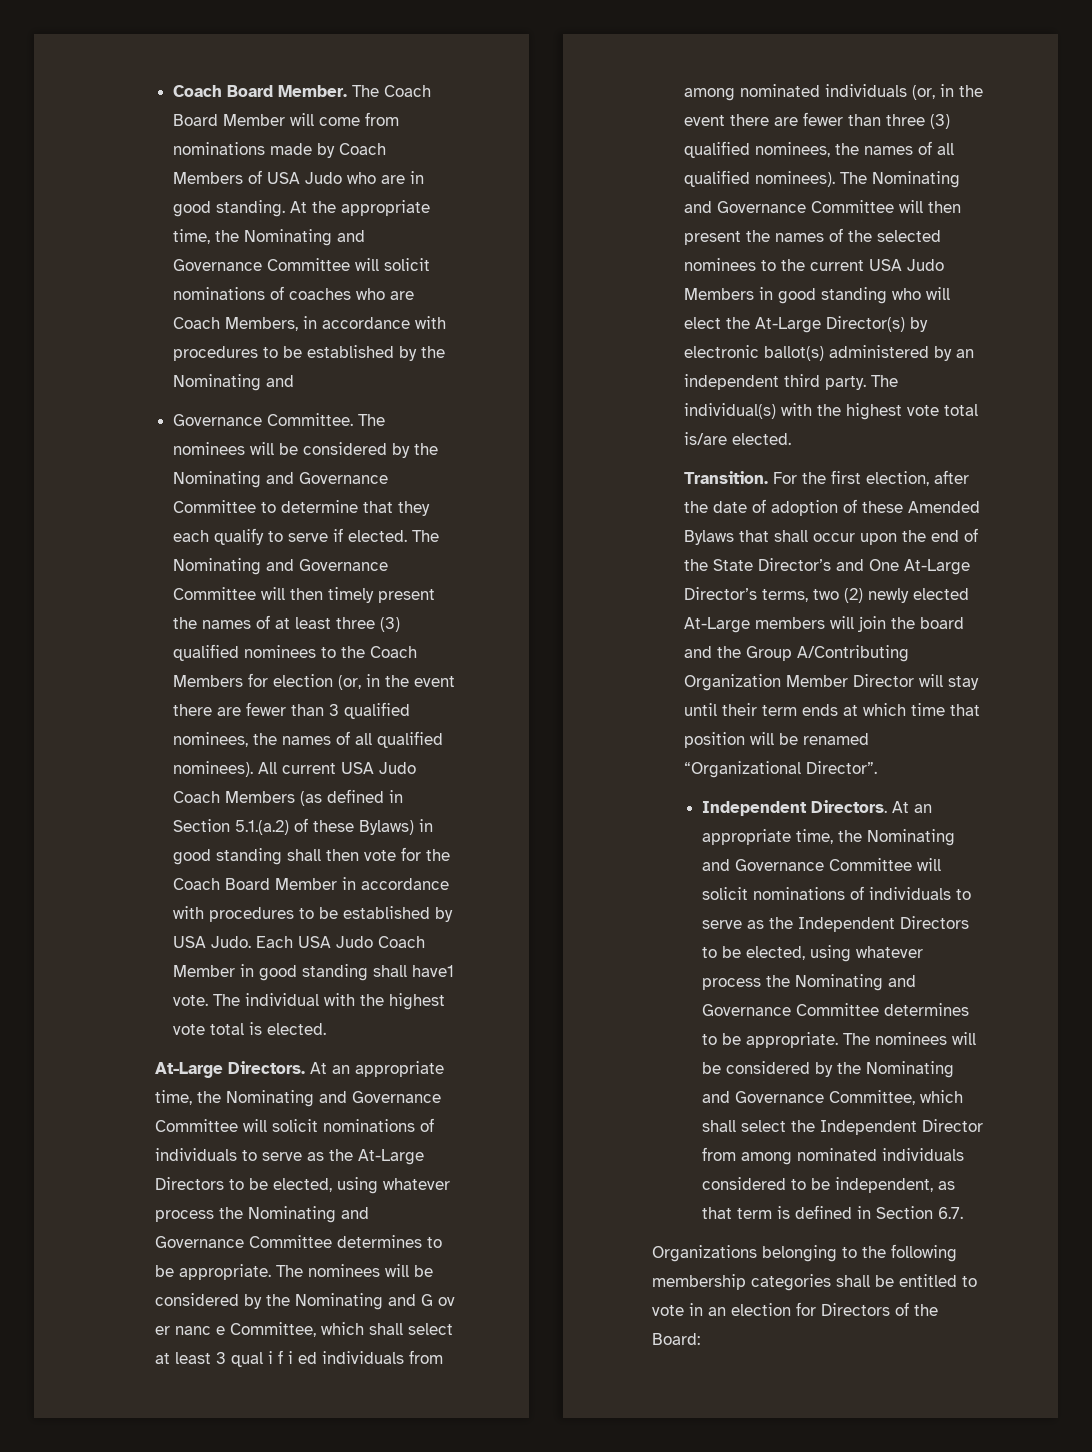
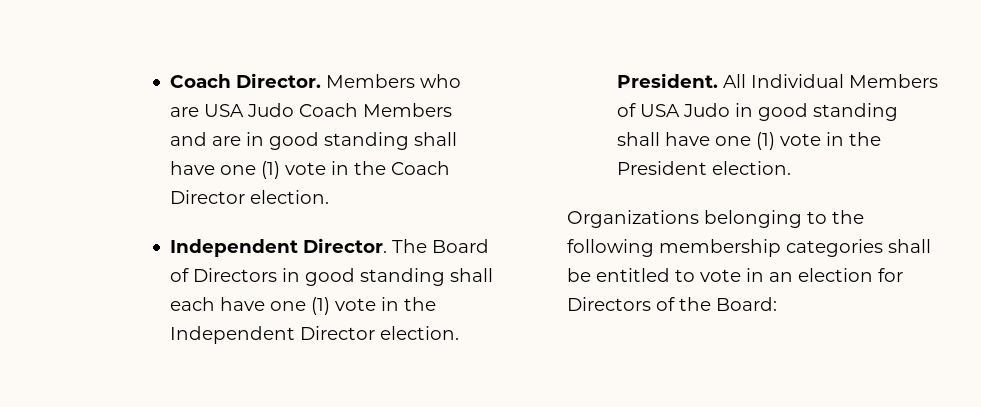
- Coach Board Member. The Coach Board Member will come from nominations made by Coach Members of USA Judo who are in good standing. At the appropriate time, the Nominating and Governance Committee will solicit nominations of coaches who are Coach Members, in accordance with procedures to be established by the Nominating and
- Governance Committee. The nominees will be considered by the Nominating and Governance Committee to determine that they each qualify to serve if elected. The Nominating and Governance Committee will then timely present the names of at least three (3) qualified nominees to the Coach Members for election (or, in the event there are fewer than 3 qualified nominees, the names of all qualified nominees). All current USA Judo Coach Members (as defined in Section 5.1.(a.2) of these Bylaws) in good standing shall then vote for the Coach Board Member in accordance with procedures to be established by USA Judo. Each USA Judo Coach Member in good standing shall have1 vote. The individual with the highest vote total is elected.
- At-Large Directors. At an appropriate time, the Nominating and Governance Committee will solicit nominations of individuals to serve as the At-Large Directors to be elected, using whatever process the Nominating and Governance Committee determines to be appropriate. The nominees will be considered by the Nominating and G ov er nanc e Committee, which shall select at least 3 qual i f i ed individuals from among nominated individuals (or, in the event there are fewer than three (3) qualified nominees, the names of all qualified nominees). The Nominating and Governance Committee will then present the names of the selected nominees to the current USA Judo Members in good standing who will elect the At-Large Director(s) by electronic ballot(s) administered by an independent third party. The individual(s) with the highest vote total is/are elected.
- Transition. For the first election, after the date of adoption of these Amended Bylaws that shall occur upon the end of the State Director’s and One At-Large Director’s terms, two (2) newly elected At-Large members will join the board and the Group A/Contributing Organization Member Director will stay until their term ends at which time that position will be renamed “Organizational Director”.
- Independent Directors. At an appropriate time, the Nominating and Governance Committee will solicit nominations of individuals to serve as the Independent Directors to be elected, using whatever process the Nominating and Governance Committee determines to be appropriate. The nominees will be considered by the Nominating and Governance Committee, which shall select the Independent Director from among nominated individuals considered to be independent, as that term is defined in Section 6.7.
+ Coach Director. Members who are USA Judo Coach Members and are in good standing shall have one (1) vote in the Coach Director election.
+ Independent Director. The Board of Directors in good standing shall each have one (1) vote in the Independent Director election. President. All Individual Members of USA Judo in good standing shall have one (1) vote in the President election.

